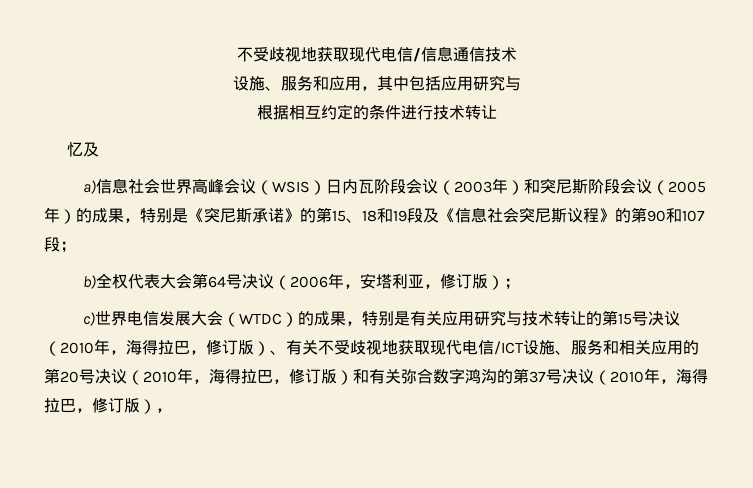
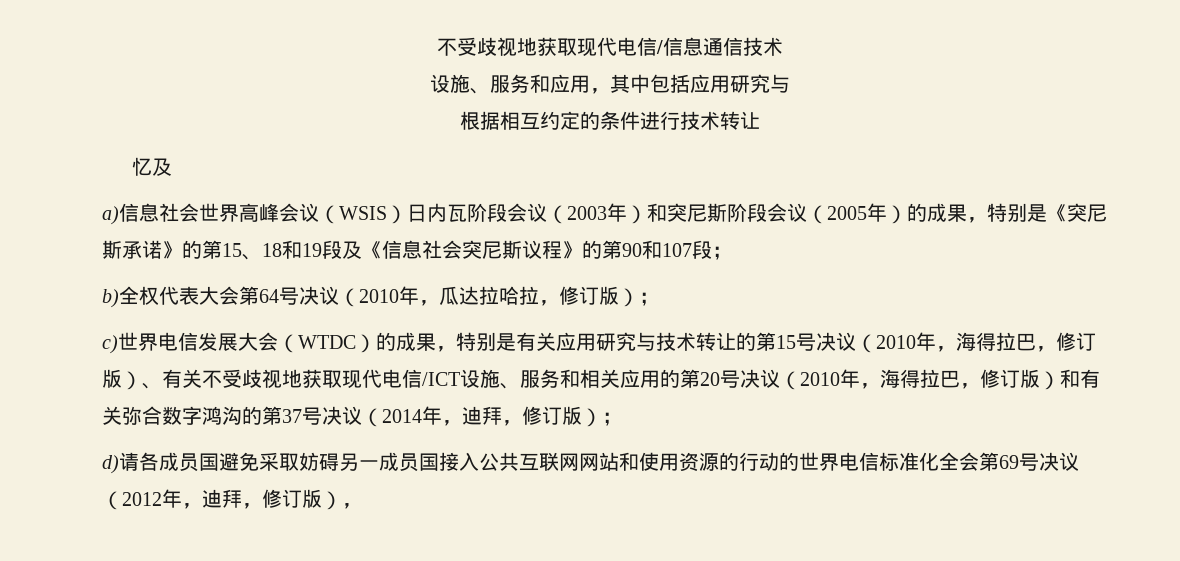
- b)全权代表大会第64号决议（2006年，安塔利亚，修订版）；
+ b)全权代表大会第64号决议（2010年，瓜达拉哈拉，修订版）；
- c)世界电信发展大会（WTDC）的成果，特别是有关应用研究与技术转让的第15号决议（2010年，海得拉巴，修订版）、有关不受歧视地获取现代电信/ICT设施、服务和相关应用的第20号决议（2010年，海得拉巴，修订版）和有关弥合数字鸿沟的第37号决议（2010年，海得拉巴，修订版），
+ c)世界电信发展大会（WTDC）的成果，特别是有关应用研究与技术转让的第15号决议（2010年，海得拉巴，修订版）、有关不受歧视地获取现代电信/ICT设施、服务和相关应用的第20号决议（2010年，海得拉巴，修订版）和有关弥合数字鸿沟的第37号决议（2014年，迪拜，修订版）；
+ d)请各成员国避免采取妨碍另一成员国接入公共互联网网站和使用资源的行动的世界电信标准化全会第69号决议（2012年，迪拜，修订版），

